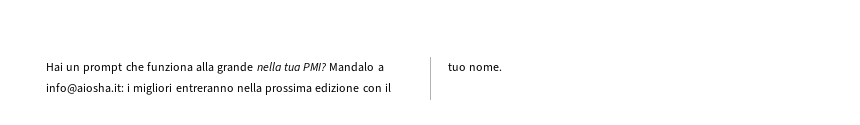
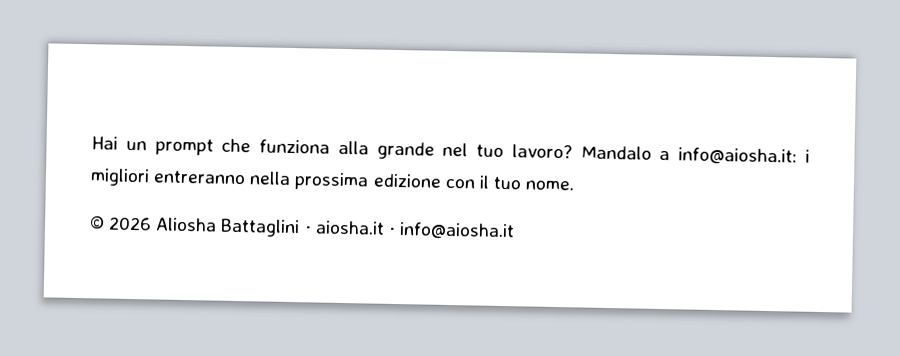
- Hai un prompt che funziona alla grande nella tua PMI?
+ Hai un prompt che funziona alla grande nel tuo lavoro?
+ © 2026 Aliosha Battaglini · aiosha.it · info@aiosha.it

